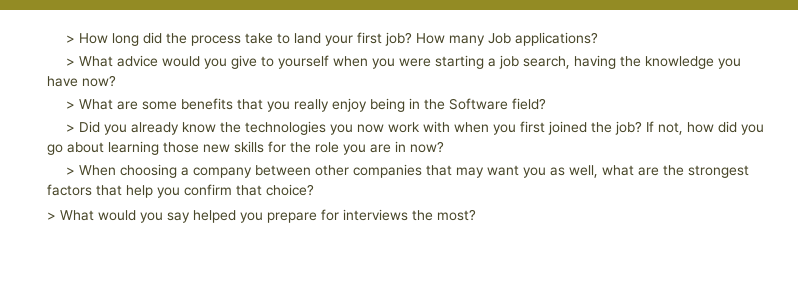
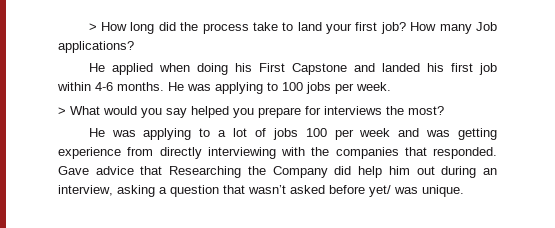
- > What advice would you give to yourself when you were starting a job search, having the knowledge you have now?
- > What are some benefits that you really enjoy being in the Software field?
- > Did you already know the technologies you now work with when you first joined the job? If not, how did you go about learning those new skills for the role you are in now?
- > When choosing a company between other companies that may want you as well, what are the strongest factors that help you confirm that choice?
+ He applied when doing his First Capstone and landed his first job within 4-6 months. He was applying to 100 jobs per week.
+ He was applying to a lot of jobs 100 per week and was getting experience from directly interviewing with the companies that responded. Gave advice that Researching the Company did help him out during an interview, asking a question that wasn’t asked before yet/ was unique.

